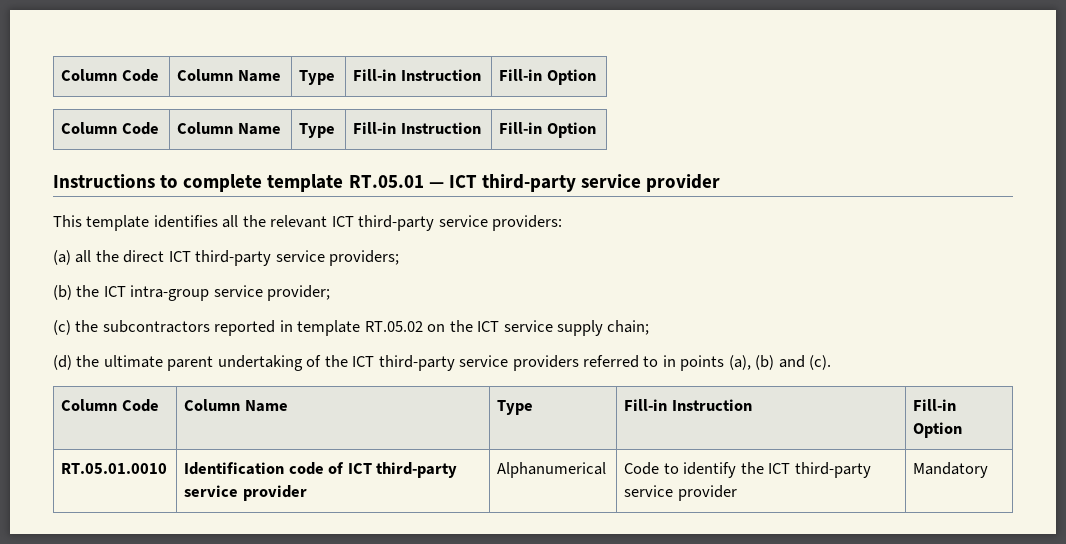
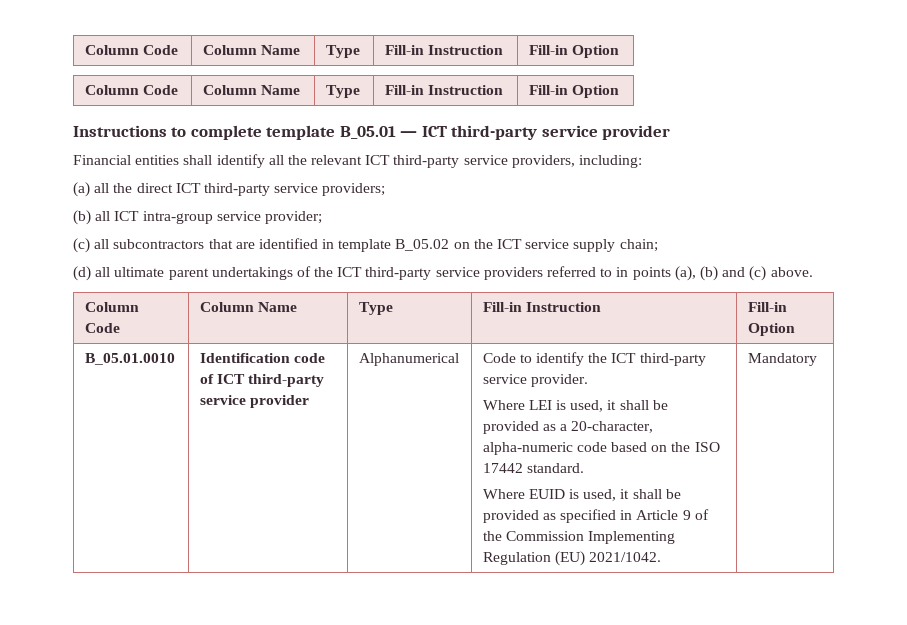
- Instructions to complete template RT.05.01 — ICT third-party service provider
+ Instructions to complete template B_05.01 — ICT third-party service provider
- This template identifies all the relevant ICT third-party service providers:
+ Financial entities shall identify all the relevant ICT third-party service providers, including:
- (b) the ICT intra-group service provider;
+ (b) all ICT intra-group service provider;
- (c) the subcontractors reported in template RT.05.02 on the ICT service supply chain;
+ (c) all subcontractors that are identified in template B_05.02 on the ICT service supply chain;
- (d) the ultimate parent undertaking of the ICT third-party service providers referred to in points (a), (b) and (c).
+ (d) all ultimate parent undertakings of the ICT third-party service providers referred to in points (a), (b) and (c) above.
  Column Code | Column Name | Type | Fill-in Instruction | Fill-in Option
- RT.05.01.0010 | Identification code of ICT third-party service provider | Alphanumerical | Code to identify the ICT third-party service provider | Mandatory
+ B_05.01.0010 | Identification code of ICT third-party service provider | Alphanumerical | Code to identify the ICT third-party service provider.
+ Where LEI is used, it shall be provided as a 20-character, alpha-numeric code based on the ISO 17442 standard.
+ Where EUID is used, it shall be provided as specified in Article 9 of the Commission Implementing Regulation (EU) 2021/1042. | Mandatory

